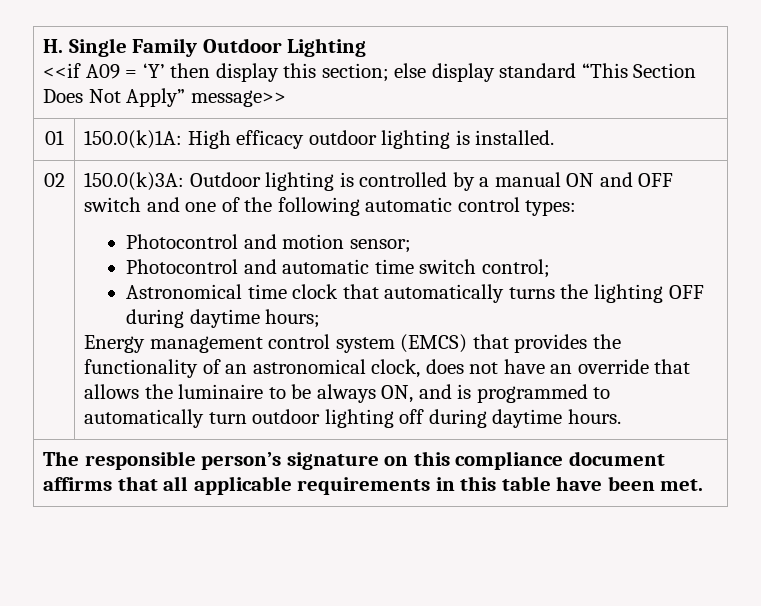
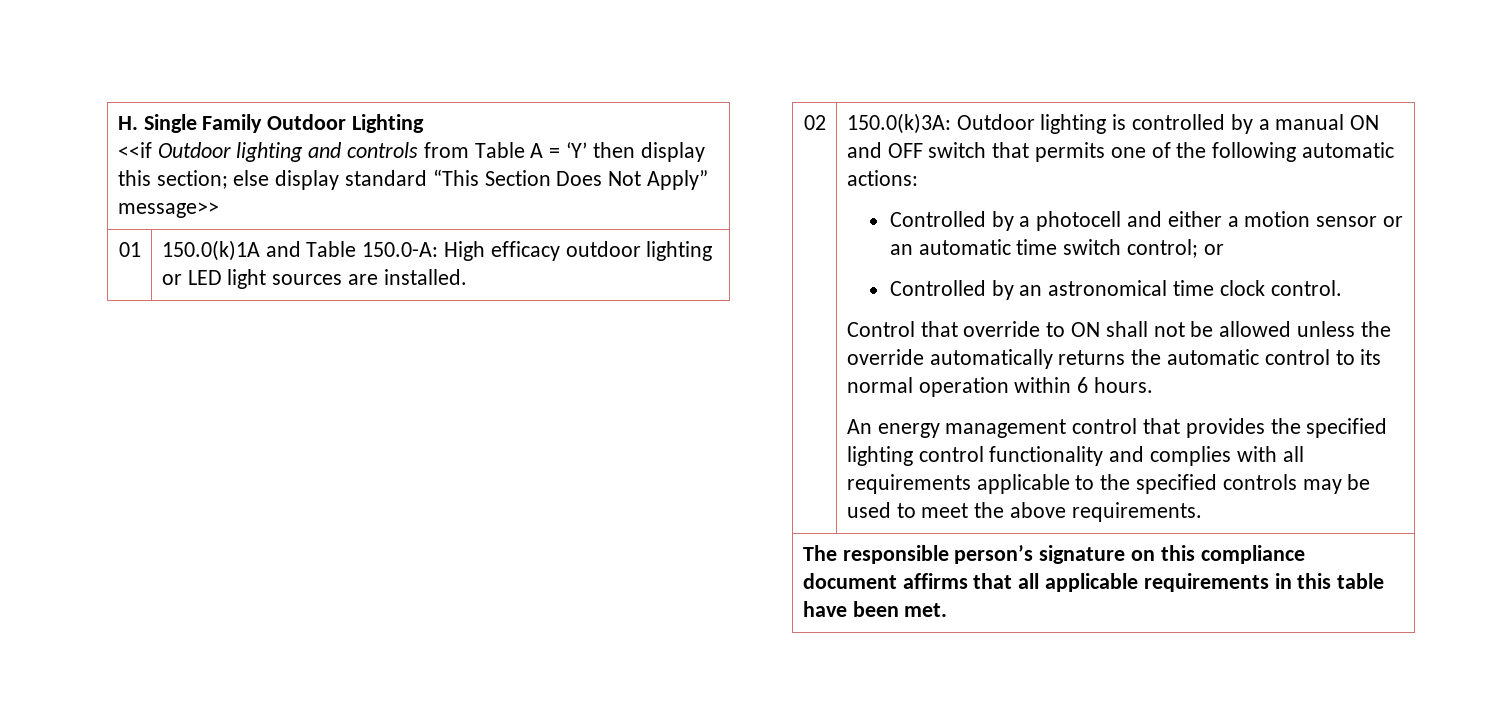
  H. Single Family Outdoor Lighting
- <<if A09 = ‘Y’ then display this section; else display standard “This Section Does Not Apply” message>>
+ <<if Outdoor lighting and controls from Table A = ‘Y’ then display this section; else display standard “This Section Does Not Apply” message>>
- 01 | 150.0(k)1A: High efficacy outdoor lighting is installed.
+ 01 | 150.0(k)1A and Table 150.0-A: High efficacy outdoor lighting or LED light sources are installed.
- 150.0(k)3A: Outdoor lighting is controlled by a manual ON and OFF switch and one of the following automatic control types:
- Photocontrol and motion sensor;
- Photocontrol and automatic time switch control;
- Astronomical time clock that automatically turns the lighting OFF during daytime hours;
- Energy management control system (EMCS) that provides the functionality of an astronomical clock, does not have an override that allows the luminaire to be always ON, and is programmed to automatically turn outdoor lighting off during daytime hours.
+ 150.0(k)3A: Outdoor lighting is controlled by a manual ON and OFF switch that permits one of the following automatic actions:
+ Controlled by a photocell and either a motion sensor or an automatic time switch control; or
+ Controlled by an astronomical time clock control.
+ Control that override to ON shall not be allowed unless the override automatically returns the automatic control to its normal operation within 6 hours.
+ An energy management control that provides the specified lighting control functionality and complies with all requirements applicable to the specified controls may be used to meet the above requirements.

